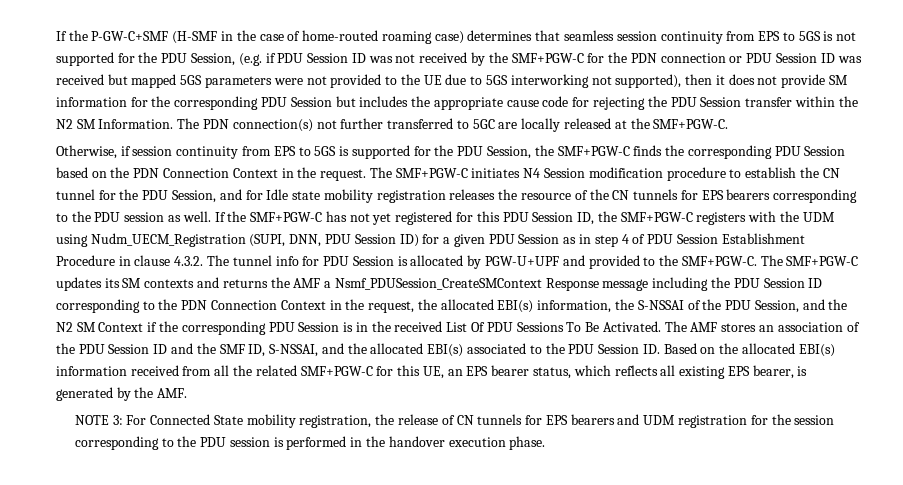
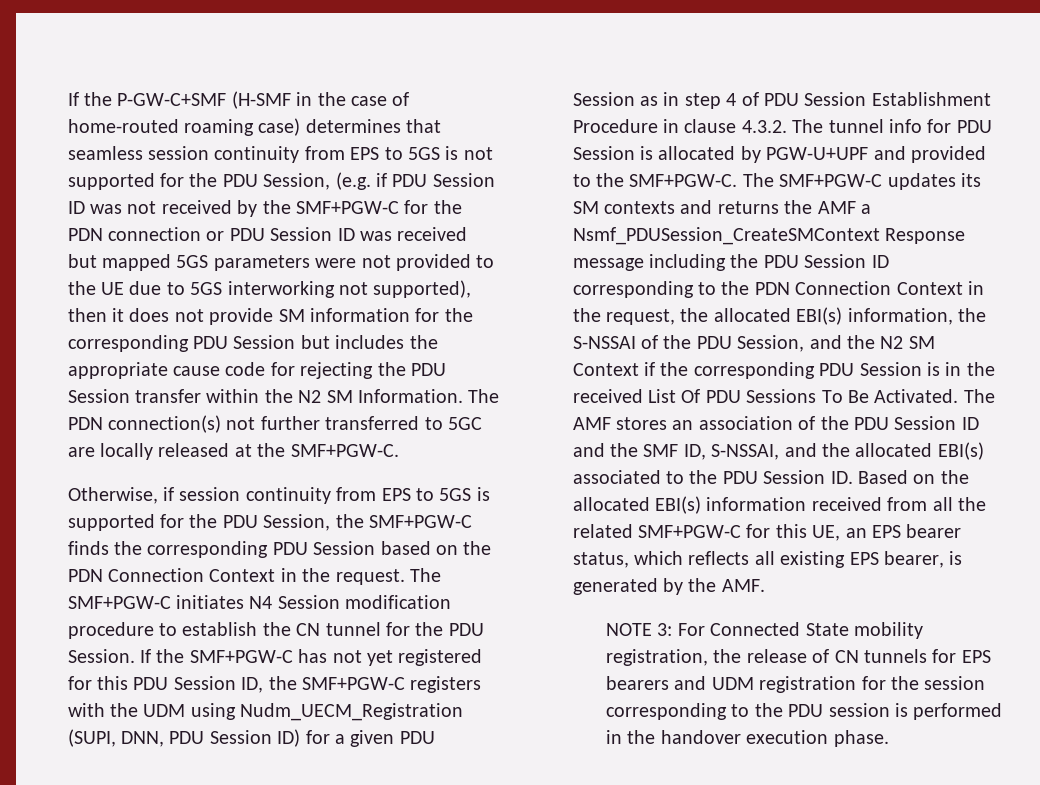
- The SMF+PGW-C initiates N4 Session modification procedure to establish the CN tunnel for the PDU Session, and for Idle state mobility registration releases the resource of the CN tunnels for EPS bearers corresponding to the PDU session as well.
+ The SMF+PGW-C initiates N4 Session modification procedure to establish the CN tunnel for the PDU Session.

